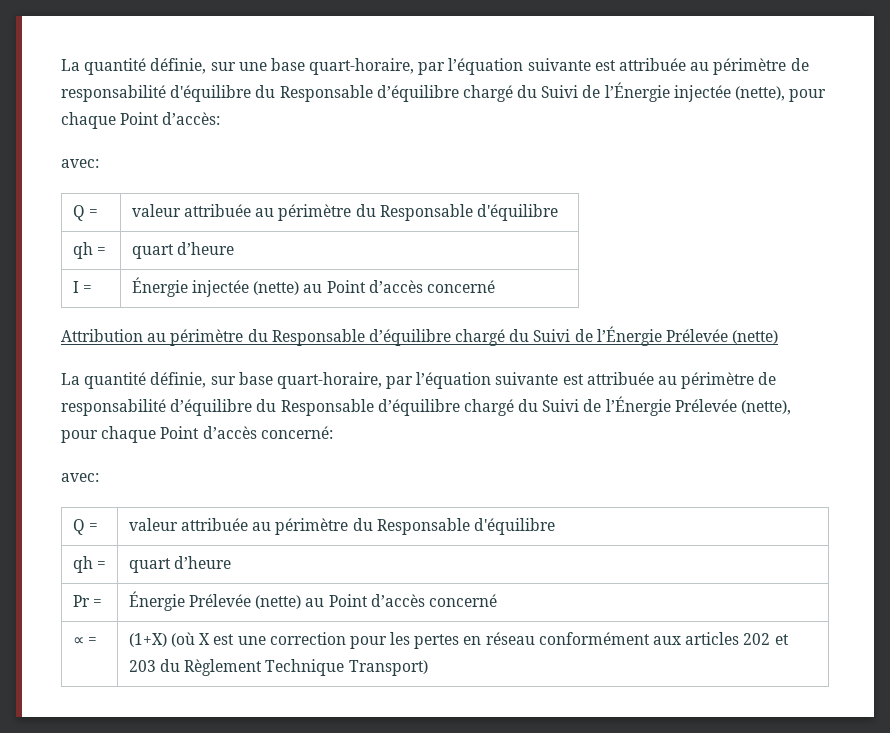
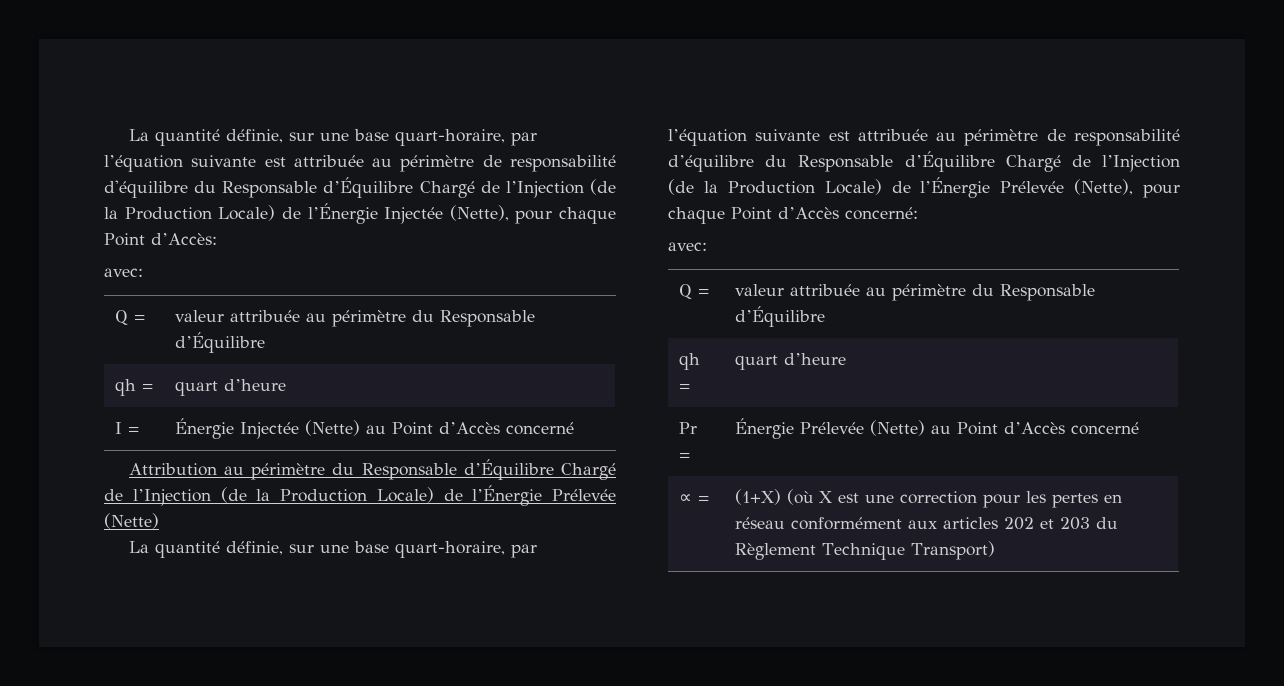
- La quantité définie, sur une base quart-horaire, par l’équation suivante est attribuée au périmètre de responsabilité d'équilibre du Responsable d’équilibre chargé du Suivi de l’Énergie injectée (nette), pour chaque Point d’accès:
+ La quantité définie, sur une base quart-horaire, par l’équation suivante est attribuée au périmètre de responsabilité d'équilibre du Responsable d’Équilibre Chargé de l’Injection (de la Production Locale) de l’Énergie Injectée (Nette), pour chaque Point d’Accès:
  avec:
- Q = | valeur attribuée au périmètre du Responsable d'équilibre
+ Q = | valeur attribuée au périmètre du Responsable d’Équilibre
- I = | Énergie injectée (nette) au Point d’accès concerné
+ I = | Énergie Injectée (Nette) au Point d’Accès concerné
- Attribution au périmètre du Responsable d’équilibre chargé du Suivi de l’Énergie Prélevée (nette)
- La quantité définie, sur base quart-horaire, par l’équation suivante est attribuée au périmètre de responsabilité d’équilibre du Responsable d’équilibre chargé du Suivi de l’Énergie Prélevée (nette), pour chaque Point d’accès concerné:
+ Attribution au périmètre du Responsable d’Équilibre Chargé de l’Injection (de la Production Locale) de l’Énergie Prélevée (Nette)
+ La quantité définie, sur une base quart-horaire, par l’équation suivante est attribuée au périmètre de responsabilité d’équilibre du Responsable d’Équilibre Chargé de l’Injection (de la Production Locale) de l’Énergie Prélevée (Nette), pour chaque Point d’Accès concerné:
  avec:
- Q = | valeur attribuée au périmètre du Responsable d'équilibre
+ Q = | valeur attribuée au périmètre du Responsable d’Équilibre
- Pr = | Énergie Prélevée (nette) au Point d’accès concerné
+ Pr = | Énergie Prélevée (Nette) au Point d’Accès concerné

